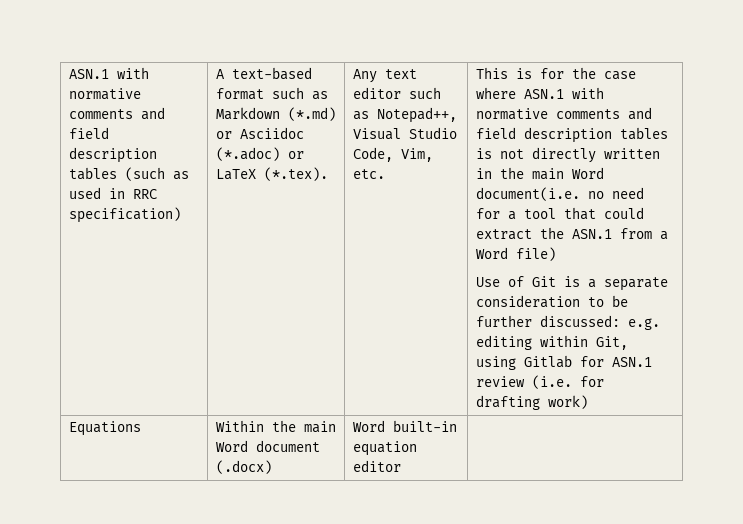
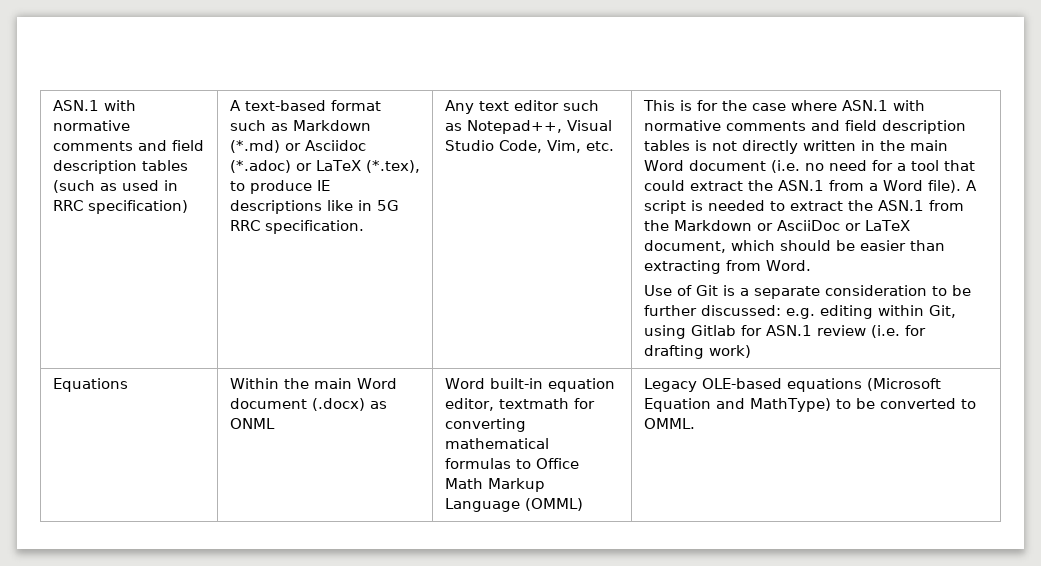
- A text-based format such as Markdown (*.md) or Asciidoc (*.adoc) or LaTeX (*.tex).
+ A text-based format such as Markdown (*.md) or Asciidoc (*.adoc) or LaTeX (*.tex), to produce IE descriptions like in 5G RRC specification.
- This is for the case where ASN.1 with normative comments and field description tables is not directly written in the main Word document(i.e. no need for a tool that could extract the ASN.1 from a Word file)
+ This is for the case where ASN.1 with normative comments and field description tables is not directly written in the main Word document (i.e. no need for a tool that could extract the ASN.1 from a Word file). A script is needed to extract the ASN.1 from the Markdown or AsciiDoc or LaTeX document, which should be easier than extracting from Word.
- Equations | Within the main Word document (.docx) | Word built-in equation editor |
+ Equations | Within the main Word document (.docx) as ONML | Word built-in equation editor, textmath for converting mathematical formulas to Office Math Markup Language (OMML) | Legacy OLE-based equations (Microsoft Equation and MathType) to be converted to OMML.

